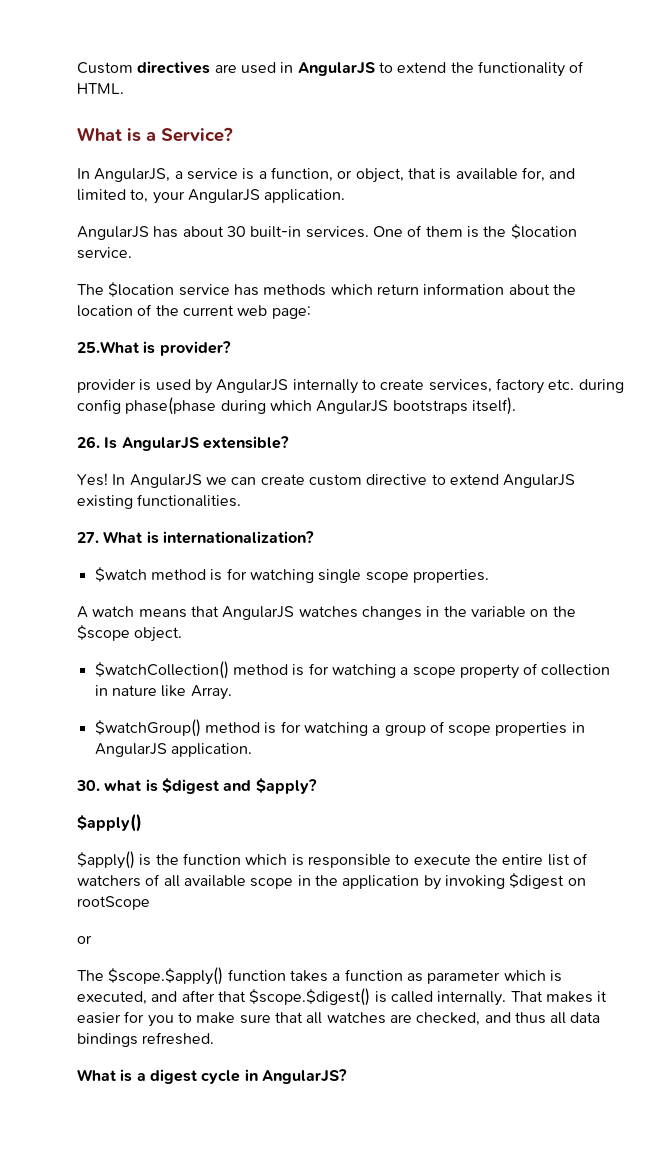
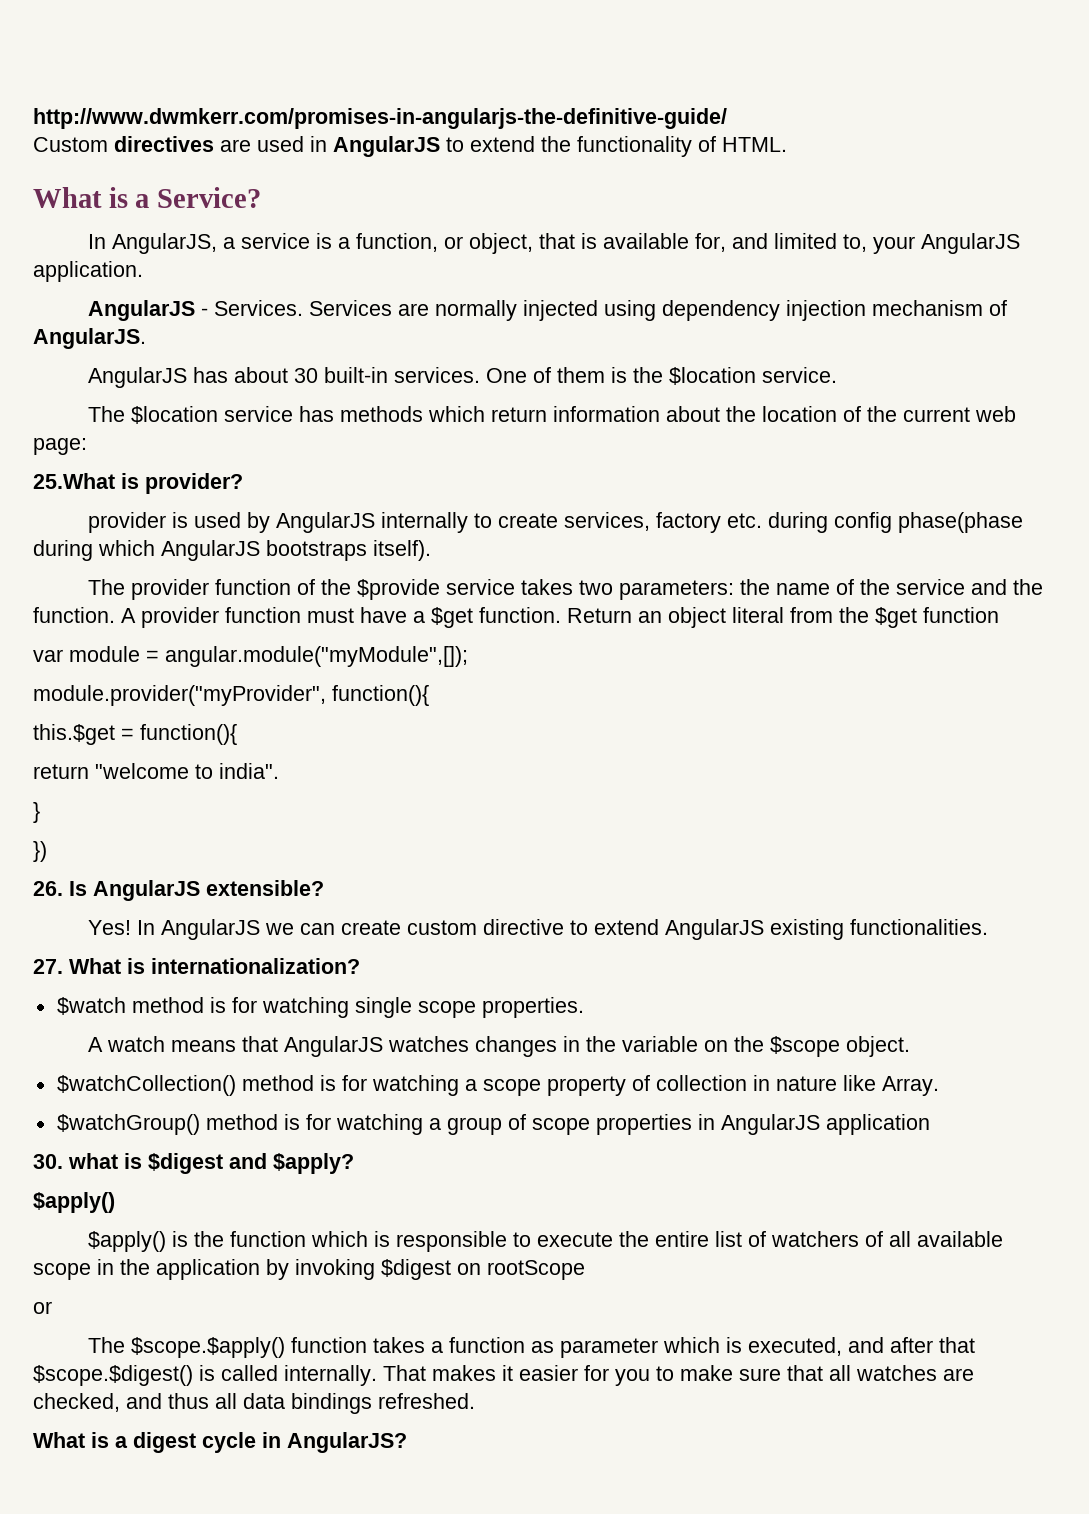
+ http://www.dwmkerr.com/promises-in-angularjs-the-definitive-guide/
+ AngularJS - Services. Services are normally injected using dependency injection mechanism of AngularJS.
+ The provider function of the $provide service takes two parameters: the name of the service and the function. A provider function must have a $get function. Return an object literal from the $get function
+ var module = angular.module("myModule",[]);
+ module.provider("myProvider", function(){
+ this.$get = function(){
+ return "welcome to india".
+ }
+ })
- $watchGroup() method is for watching a group of scope properties in AngularJS application.
+ $watchGroup() method is for watching a group of scope properties in AngularJS application

